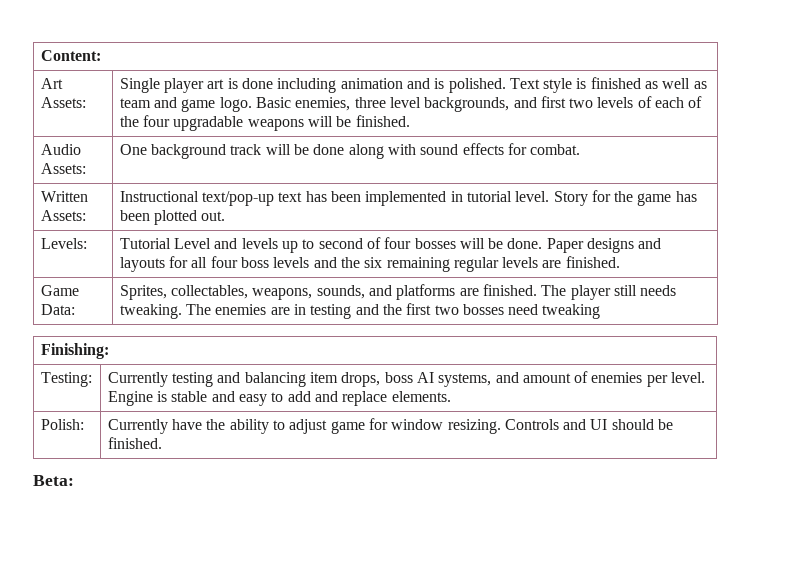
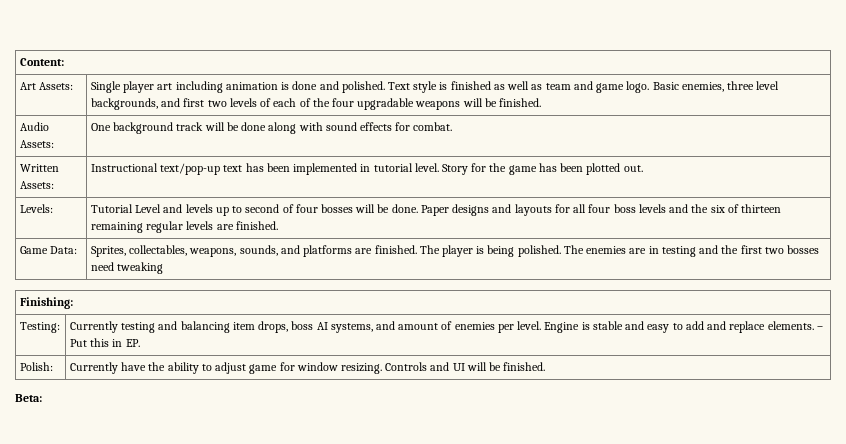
- Single player art is done including animation and is polished.
+ Single player art including animation is done and polished.
- Levels: | Tutorial Level and levels up to second of four bosses will be done. Paper designs and layouts for all four boss levels and the six remaining regular levels are finished.
+ Levels: | Tutorial Level and levels up to second of four bosses will be done. Paper designs and layouts for all four boss levels and the six of thirteen remaining regular levels are finished.
- Game Data: | Sprites, collectables, weapons, sounds, and platforms are finished. The player still needs tweaking. The enemies are in testing and the first two bosses need tweaking
+ Game Data: | Sprites, collectables, weapons, sounds, and platforms are finished. The player is being polished. The enemies are in testing and the first two bosses need tweaking
- Testing: | Currently testing and balancing item drops, boss AI systems, and amount of enemies per level. Engine is stable and easy to add and replace elements.
+ Testing: | Currently testing and balancing item drops, boss AI systems, and amount of enemies per level. Engine is stable and easy to add and replace elements. – Put this in EP.
- Polish: | Currently have the ability to adjust game for window resizing. Controls and UI should be finished.
+ Polish: | Currently have the ability to adjust game for window resizing. Controls and UI will be finished.

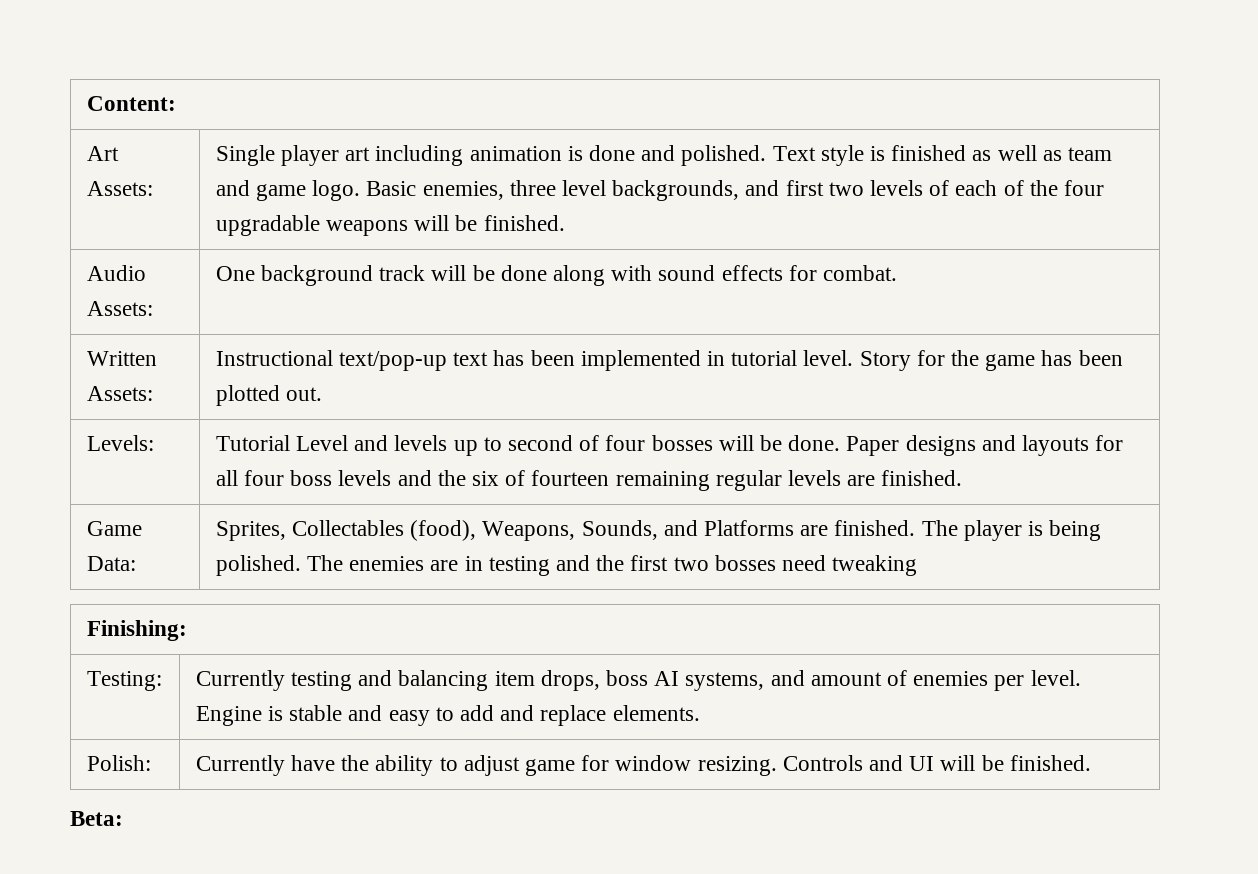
- Levels: | Tutorial Level and levels up to second of four bosses will be done. Paper designs and layouts for all four boss levels and the six of thirteen remaining regular levels are finished.
+ Levels: | Tutorial Level and levels up to second of four bosses will be done. Paper designs and layouts for all four boss levels and the six of fourteen remaining regular levels are finished.
- Game Data: | Sprites, collectables, weapons, sounds, and platforms are finished. The player is being polished. The enemies are in testing and the first two bosses need tweaking
+ Game Data: | Sprites, Collectables (food), Weapons, Sounds, and Platforms are finished. The player is being polished. The enemies are in testing and the first two bosses need tweaking
- Testing: | Currently testing and balancing item drops, boss AI systems, and amount of enemies per level. Engine is stable and easy to add and replace elements. – Put this in EP.
+ Testing: | Currently testing and balancing item drops, boss AI systems, and amount of enemies per level. Engine is stable and easy to add and replace elements.

